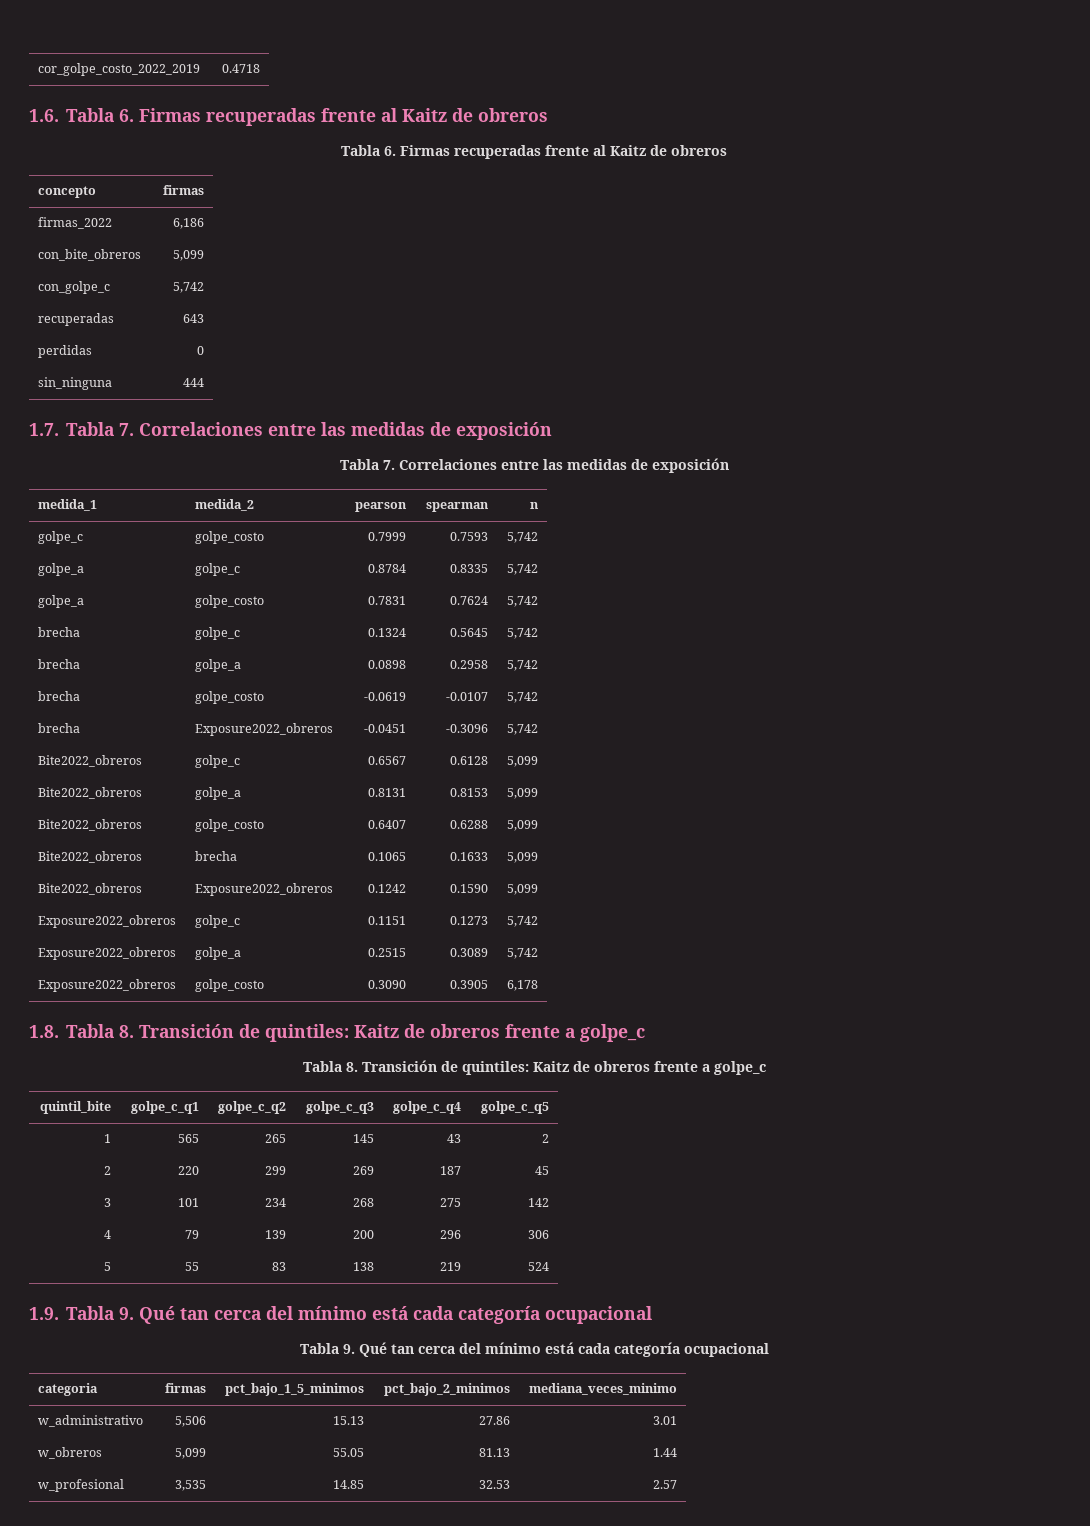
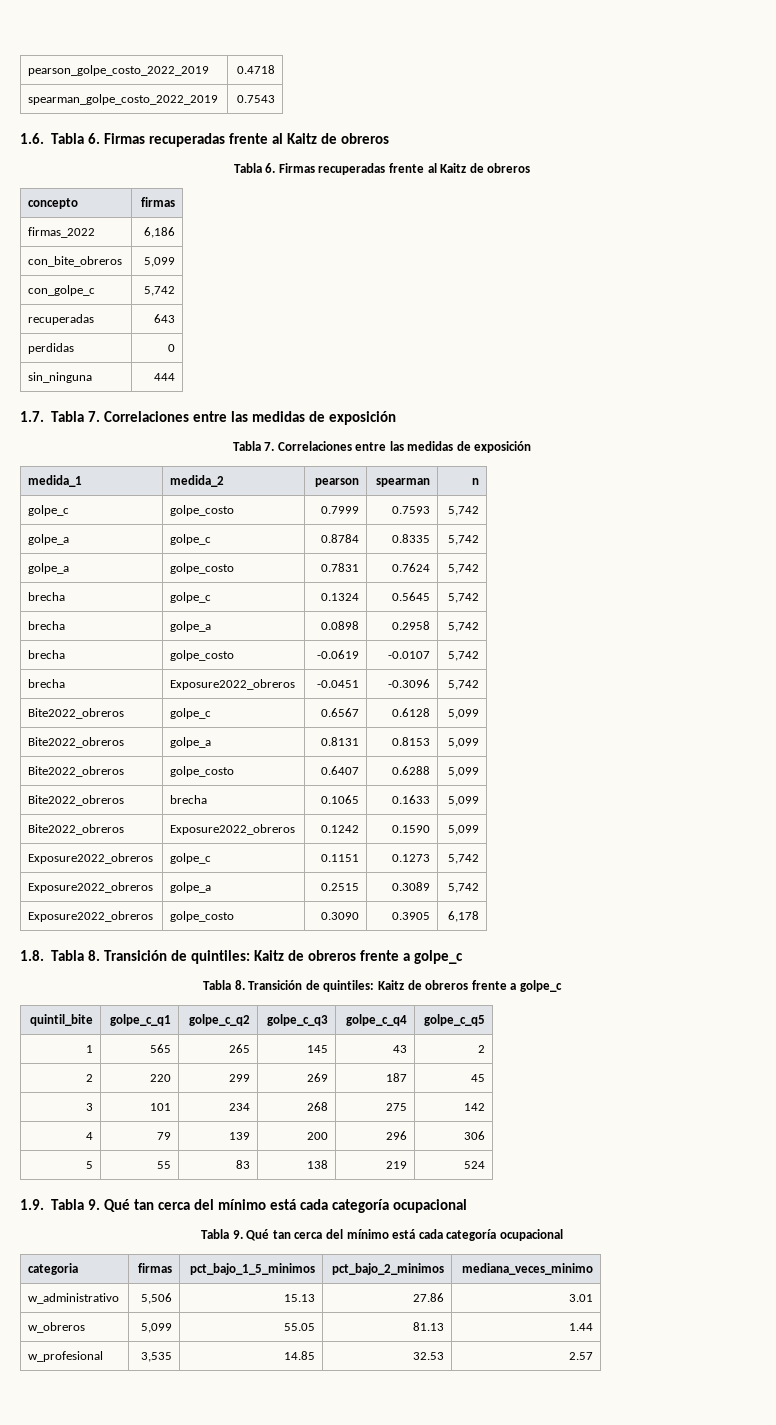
- cor_golpe_costo_2022_2019 | 0.4718
+ pearson_golpe_costo_2022_2019 | 0.4718
+ spearman_golpe_costo_2022_2019 | 0.7543

